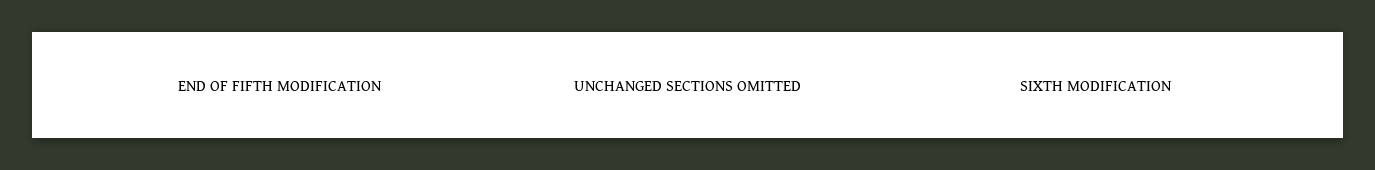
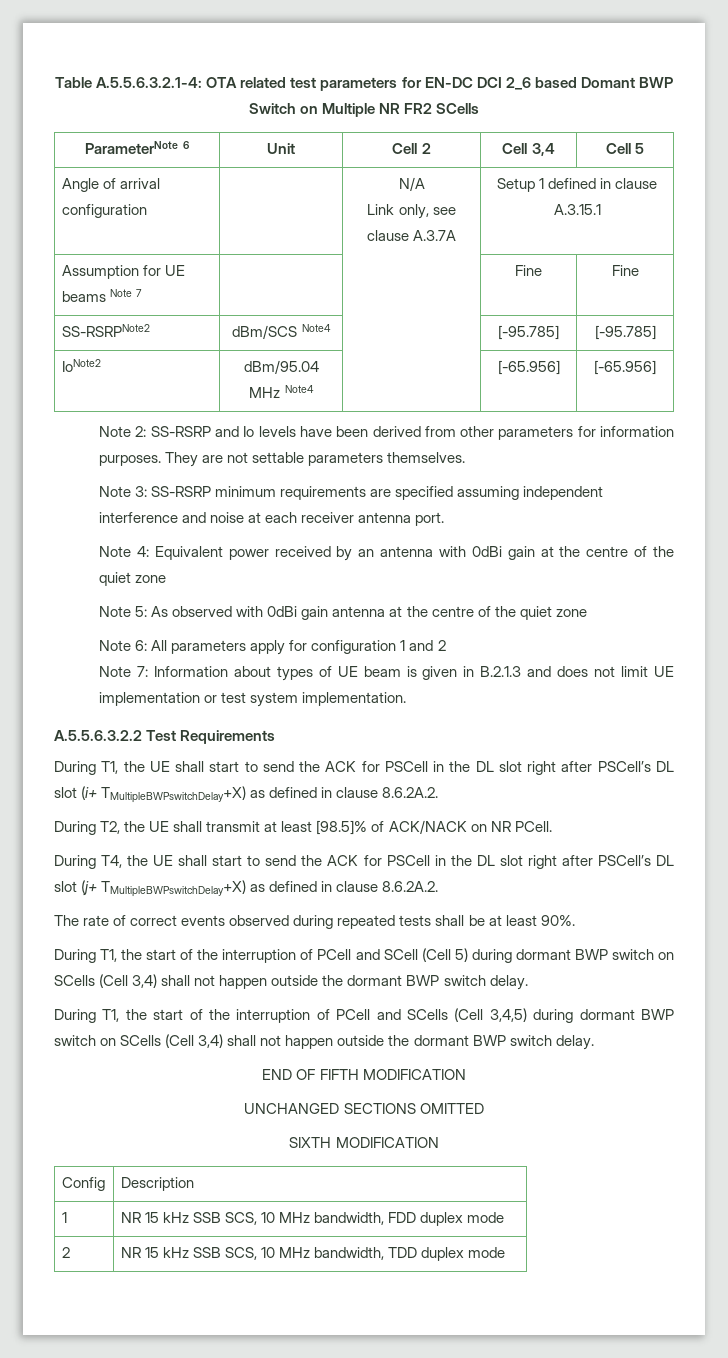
+ Table A.5.5.6.3.2.1-4: OTA related test parameters for EN-DC DCI 2_6 based Domant BWP Switch on Multiple NR FR2 SCells
+ ParameterNote 6 | Unit | Cell 2 | Cell 3,4 | Cell 5
+ Angle of arrival configuration | | N/A
+ Link only, see clause A.3.7A | Setup 1 defined in clause A.3.15.1
+ Assumption for UE beams Note 7 | | | Fine | Fine
+ SS-RSRPNote2 | dBm/SCS Note4 | | [-95.785] | [-95.785]
+ IoNote2 | dBm/95.04 MHz Note4 | | [-65.956] | [-65.956]
+ Note 2: SS-RSRP and Io levels have been derived from other parameters for information purposes. They are not settable parameters themselves.
+ Note 3: SS-RSRP minimum requirements are specified assuming independent interference and noise at each receiver antenna port.
+ Note 4: Equivalent power received by an antenna with 0dBi gain at the centre of the quiet zone
+ Note 5: As observed with 0dBi gain antenna at the centre of the quiet zone
+ Note 6: All parameters apply for configuration 1 and 2
+ Note 7: Information about types of UE beam is given in B.2.1.3 and does not limit UE implementation or test system implementation.
+ A.5.5.6.3.2.2 Test Requirements
+ During T1, the UE shall start to send the ACK for PSCell in the DL slot right after PSCell’s DL slot (i+ TMultipleBWPswitchDelay+X) as defined in clause 8.6.2A.2.
+ During T2, the UE shall transmit at least [98.5]% of ACK/NACK on NR PCell.
+ During T4, the UE shall start to send the ACK for PSCell in the DL slot right after PSCell’s DL slot (j+ TMultipleBWPswitchDelay+X) as defined in clause 8.6.2A.2.
+ The rate of correct events observed during repeated tests shall be at least 90%.
+ During T1, the start of the interruption of PCell and SCell (Cell 5) during dormant BWP switch on SCells (Cell 3,4) shall not happen outside the dormant BWP switch delay.
+ During T1, the start of the interruption of PCell and SCells (Cell 3,4,5) during dormant BWP switch on SCells (Cell 3,4) shall not happen outside the dormant BWP switch delay.
+ Config | Description
+ 1 | NR 15 kHz SSB SCS, 10 MHz bandwidth, FDD duplex mode
+ 2 | NR 15 kHz SSB SCS, 10 MHz bandwidth, TDD duplex mode

